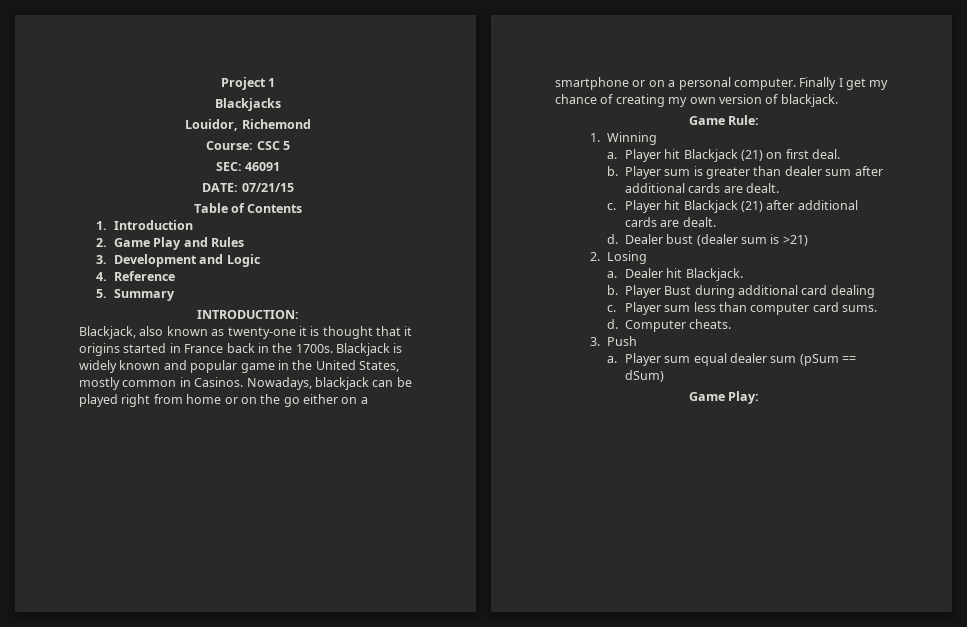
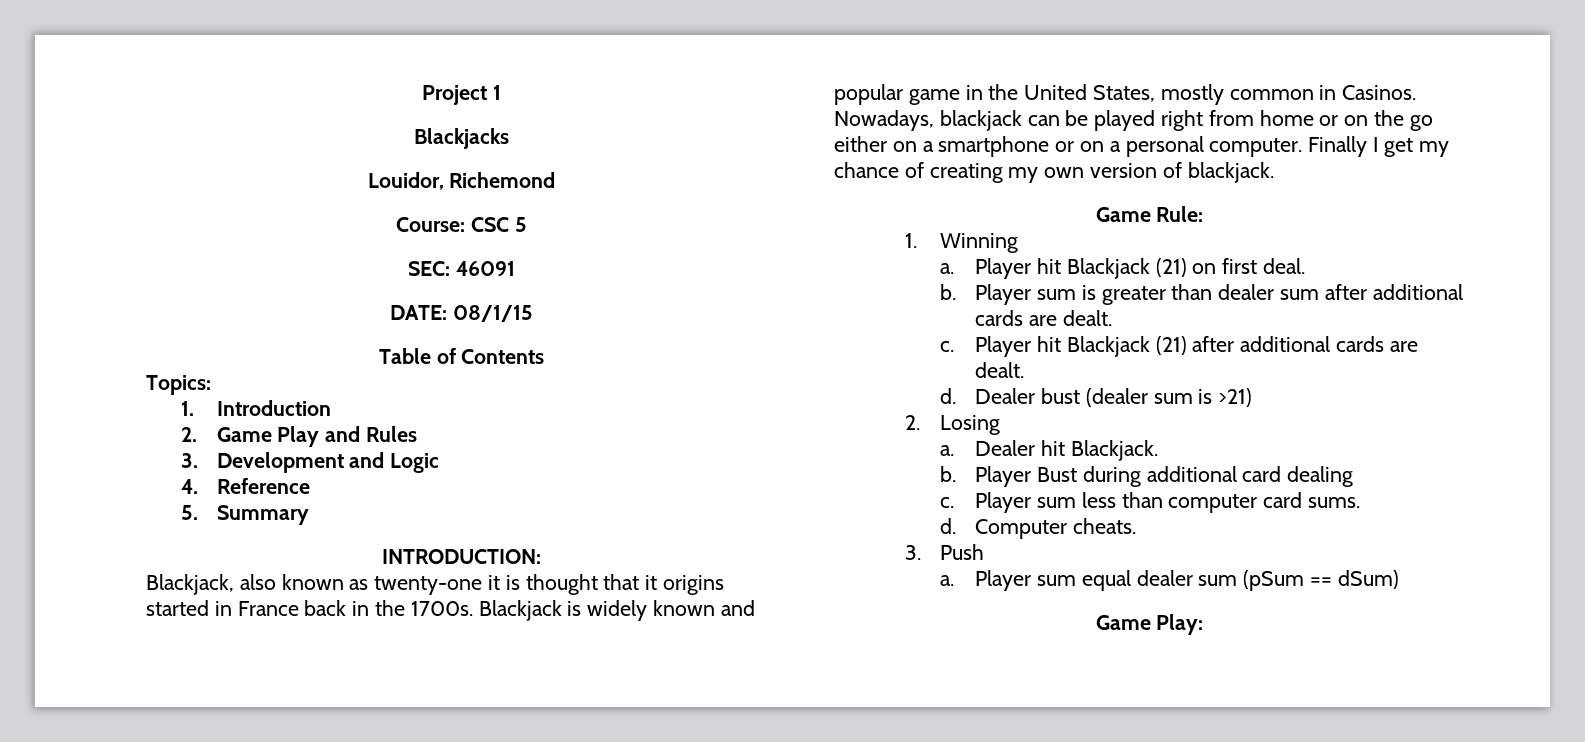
- DATE: 07/21/15
+ DATE: 08/1/15
+ Topics:

